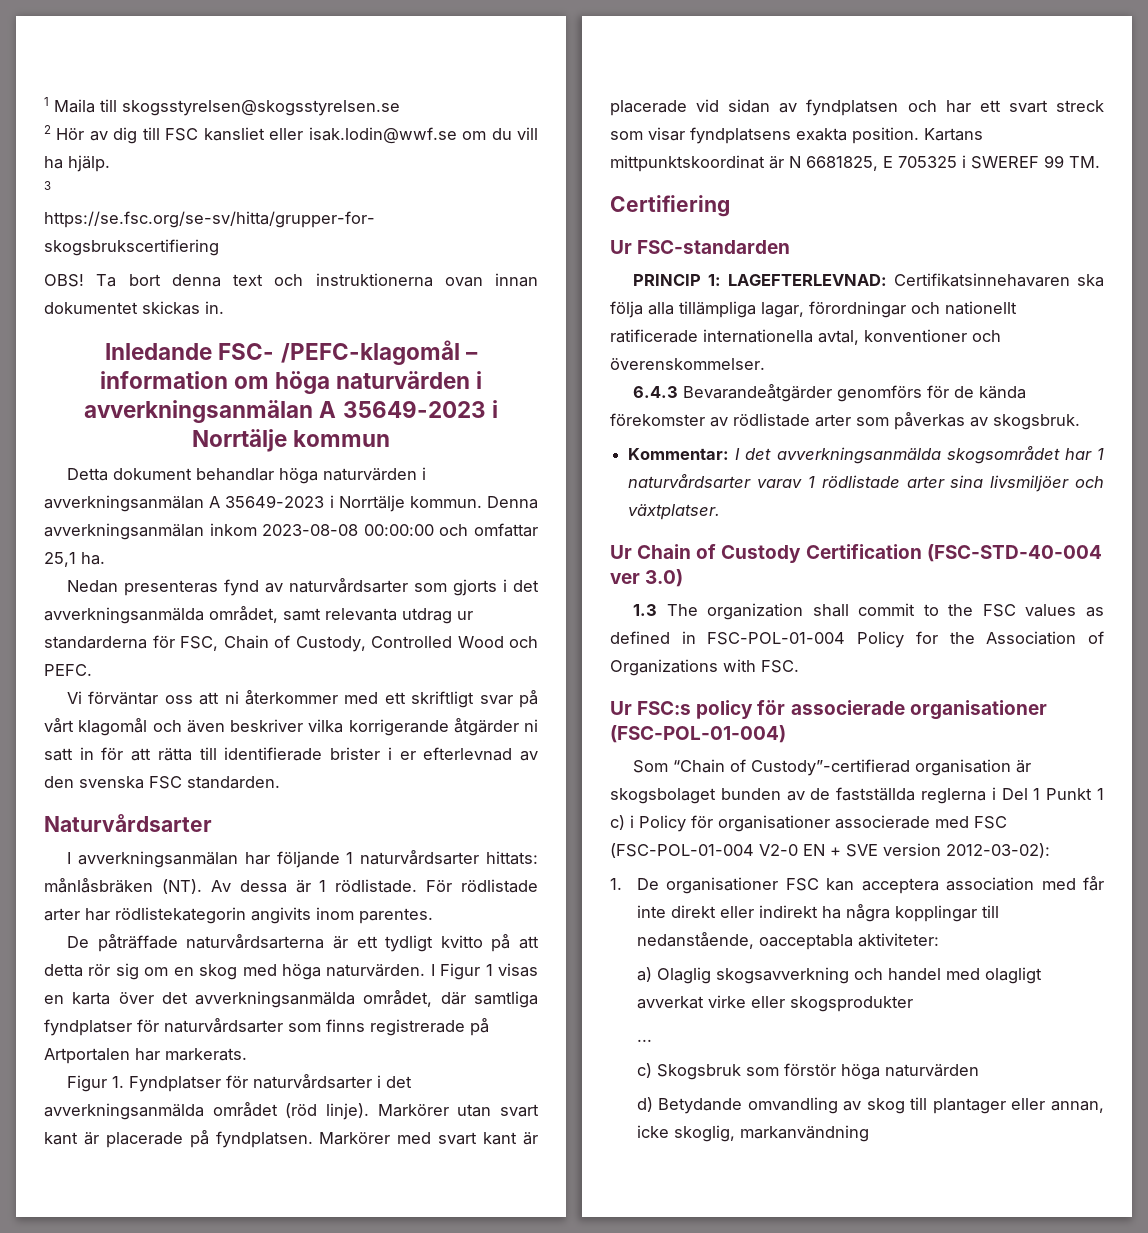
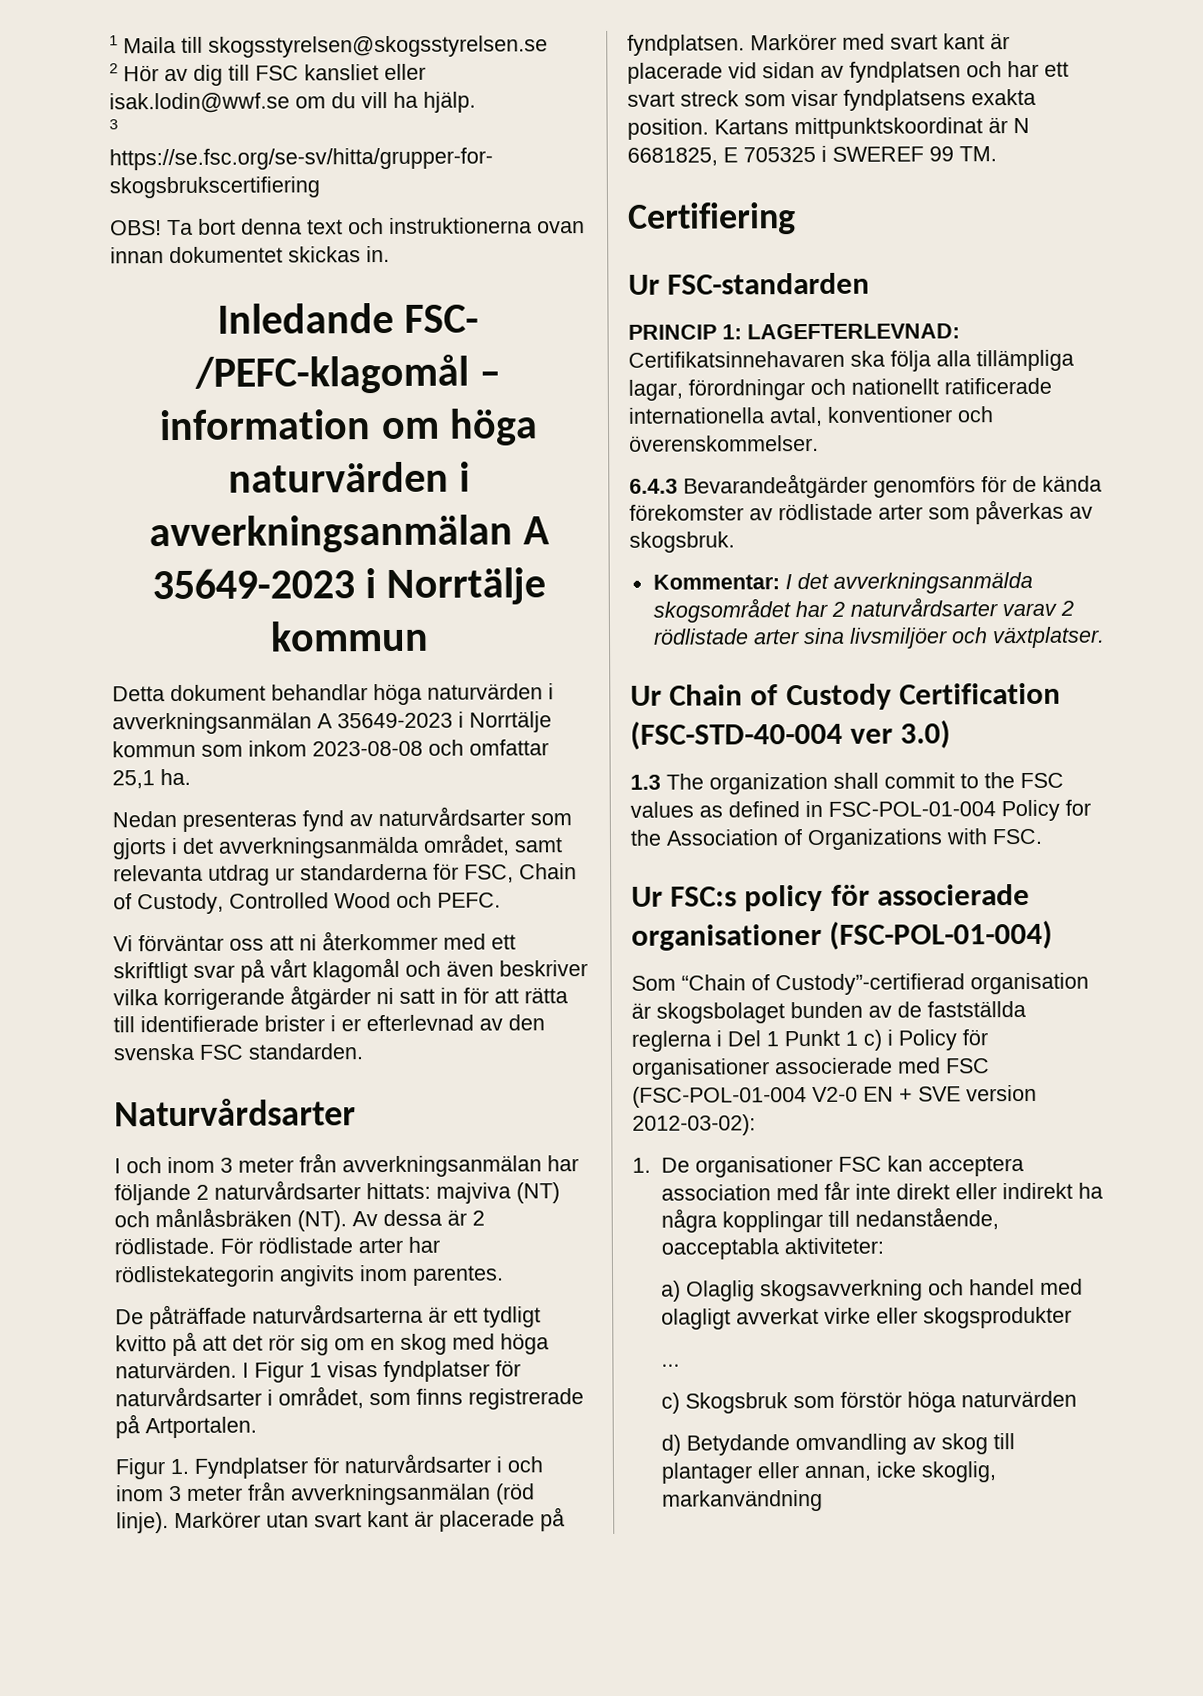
- Detta dokument behandlar höga naturvärden i avverkningsanmälan A 35649-2023 i Norrtälje kommun. Denna avverkningsanmälan inkom 2023-08-08 00:00:00 och omfattar 25,1 ha.
+ Detta dokument behandlar höga naturvärden i avverkningsanmälan A 35649-2023 i Norrtälje kommun som inkom 2023-08-08 och omfattar 25,1 ha.
- I avverkningsanmälan har följande 1 naturvårdsarter hittats: månlåsbräken (NT). Av dessa är 1 rödlistade.
+ I och inom 3 meter från avverkningsanmälan har följande 2 naturvårdsarter hittats: majviva (NT) och månlåsbräken (NT). Av dessa är 2 rödlistade.
- De påträffade naturvårdsarterna är ett tydligt kvitto på att detta rör sig om en skog med höga naturvärden.
+ De påträffade naturvårdsarterna är ett tydligt kvitto på att det rör sig om en skog med höga naturvärden.
- I Figur 1 visas en karta över det avverkningsanmälda området, där samtliga fyndplatser för naturvårdsarter som finns registrerade på Artportalen har markerats.
+ I Figur 1 visas fyndplatser för naturvårdsarter i området, som finns registrerade på Artportalen.
- Figur 1. Fyndplatser för naturvårdsarter i det avverkningsanmälda området (röd linje).
+ Figur 1. Fyndplatser för naturvårdsarter i och inom 3 meter från avverkningsanmälan (röd linje).
- Kommentar: I det avverkningsanmälda skogsområdet har 1 naturvårdsarter varav 1 rödlistade arter sina livsmiljöer och växtplatser.
+ Kommentar: I det avverkningsanmälda skogsområdet har 2 naturvårdsarter varav 2 rödlistade arter sina livsmiljöer och växtplatser.

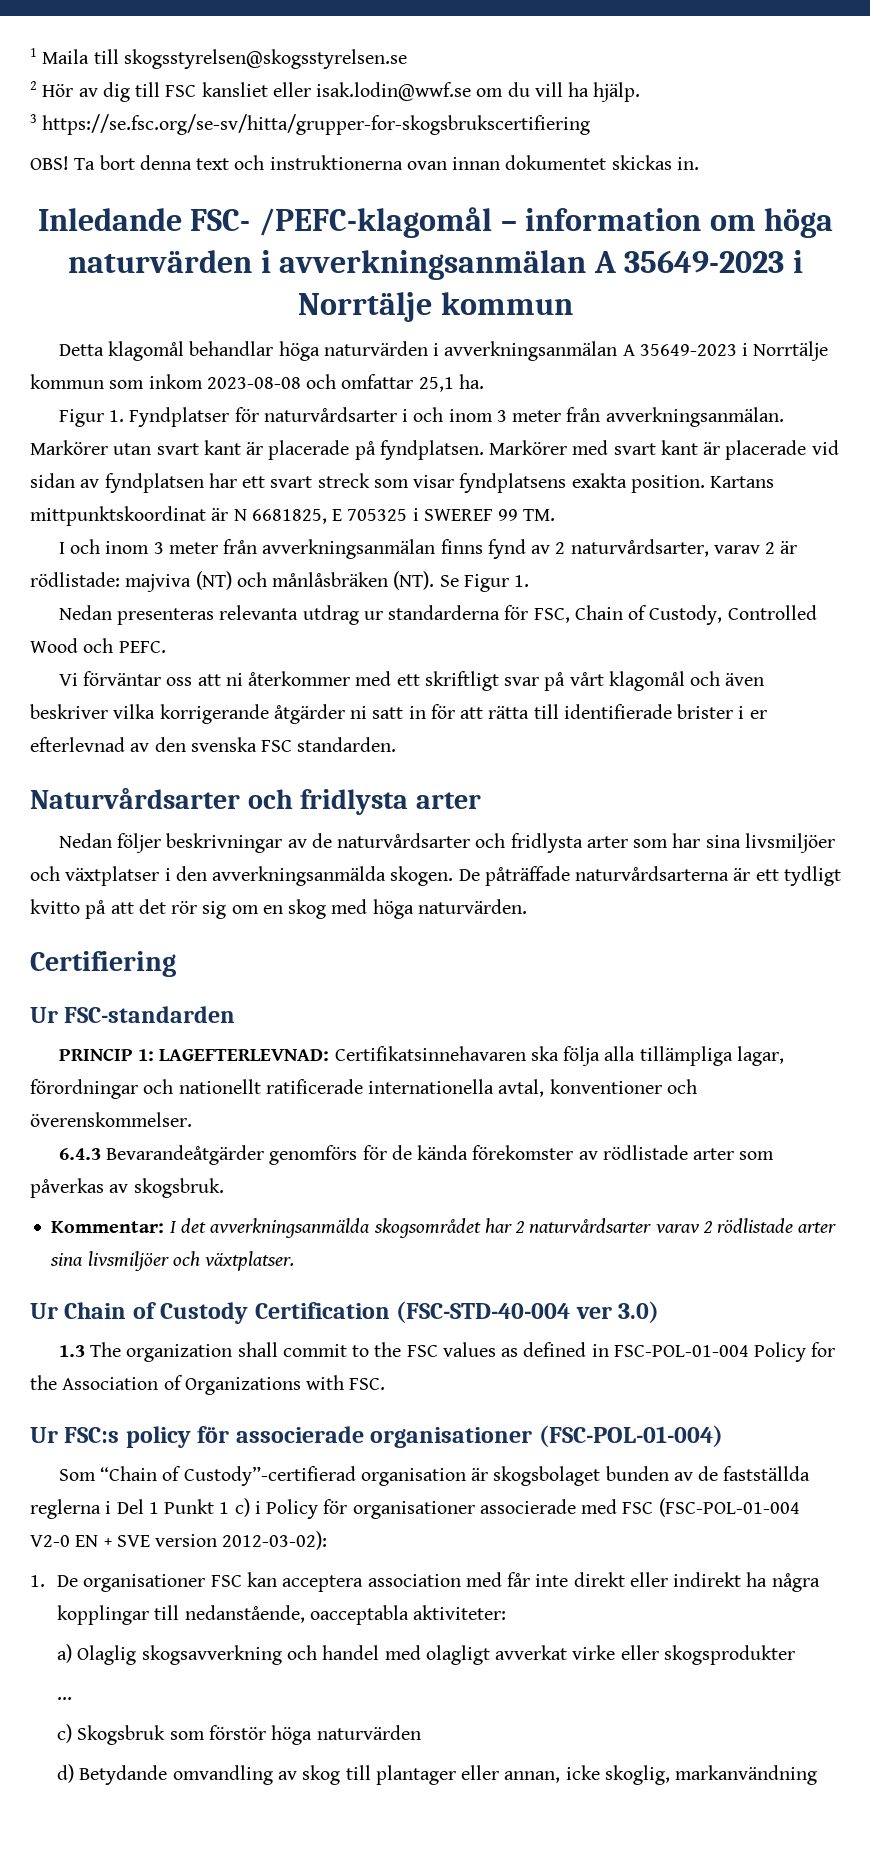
- Detta dokument behandlar höga naturvärden i avverkningsanmälan A 35649-2023 i Norrtälje kommun som inkom 2023-08-08 och omfattar 25,1 ha.
+ Detta klagomål behandlar höga naturvärden i avverkningsanmälan A 35649-2023 i Norrtälje kommun som inkom 2023-08-08 och omfattar 25,1 ha.
- Nedan presenteras fynd av naturvårdsarter som gjorts i det avverkningsanmälda området, samt relevanta utdrag ur standarderna för FSC, Chain of Custody, Controlled Wood och PEFC.
+ Figur 1. Fyndplatser för naturvårdsarter i och inom 3 meter från avverkningsanmälan. Markörer utan svart kant är placerade på fyndplatsen. Markörer med svart kant är placerade vid sidan av fyndplatsen har ett svart streck som visar fyndplatsens exakta position. Kartans mittpunktskoordinat är N 6681825, E 705325 i SWEREF 99 TM.
+ I och inom 3 meter från avverkningsanmälan finns fynd av 2 naturvårdsarter, varav 2 är rödlistade: majviva (NT) och månlåsbräken (NT). Se Figur 1.
+ Nedan presenteras relevanta utdrag ur standarderna för FSC, Chain of Custody, Controlled Wood och PEFC.
- Naturvårdsarter
- I och inom 3 meter från avverkningsanmälan har följande 2 naturvårdsarter hittats: majviva (NT) och månlåsbräken (NT). Av dessa är 2 rödlistade. För rödlistade arter har rödlistekategorin angivits inom parentes.
- De påträffade naturvårdsarterna är ett tydligt kvitto på att det rör sig om en skog med höga naturvärden. I Figur 1 visas fyndplatser för naturvårdsarter i området, som finns registrerade på Artportalen.
- Figur 1. Fyndplatser för naturvårdsarter i och inom 3 meter från avverkningsanmälan (röd linje). Markörer utan svart kant är placerade på fyndplatsen. Markörer med svart kant är placerade vid sidan av fyndplatsen och har ett svart streck som visar fyndplatsens exakta position. Kartans mittpunktskoordinat är N 6681825, E 705325 i SWEREF 99 TM.
+ Naturvårdsarter och fridlysta arter
+ Nedan följer beskrivningar av de naturvårdsarter och fridlysta arter som har sina livsmiljöer och växtplatser i den avverkningsanmälda skogen. De påträffade naturvårdsarterna är ett tydligt kvitto på att det rör sig om en skog med höga naturvärden.

